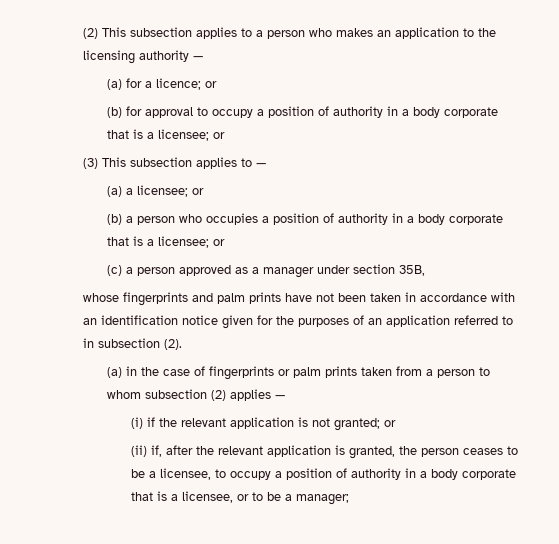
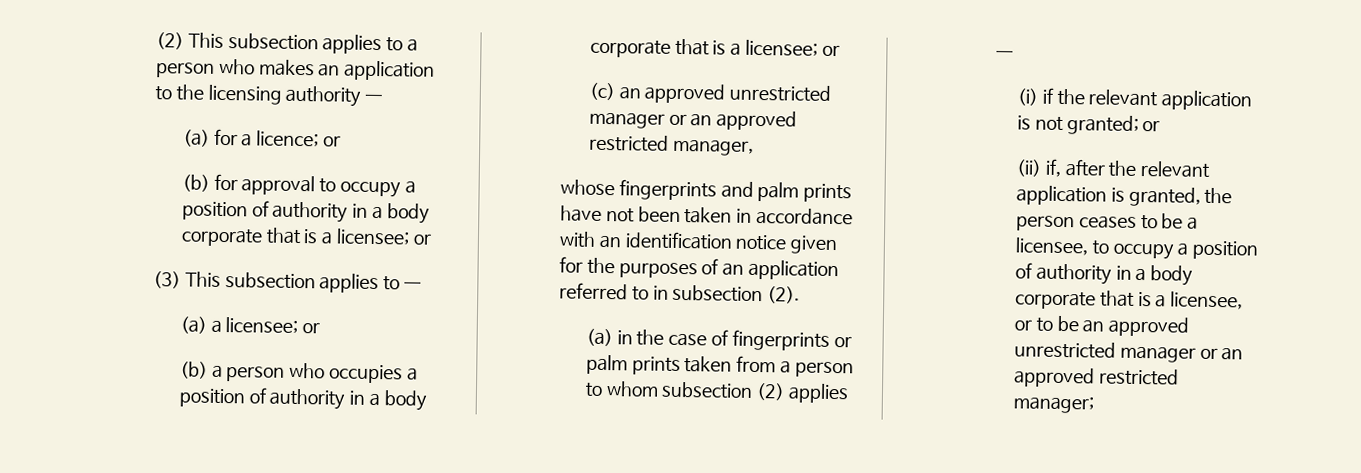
- (c) a person approved as a manager under section 35B,
+ (c) an approved unrestricted manager or an approved restricted manager,
- (ii) if, after the relevant application is granted, the person ceases to be a licensee, to occupy a position of authority in a body corporate that is a licensee, or to be a manager;
+ (ii) if, after the relevant application is granted, the person ceases to be a licensee, to occupy a position of authority in a body corporate that is a licensee, or to be an approved unrestricted manager or an approved restricted manager;

